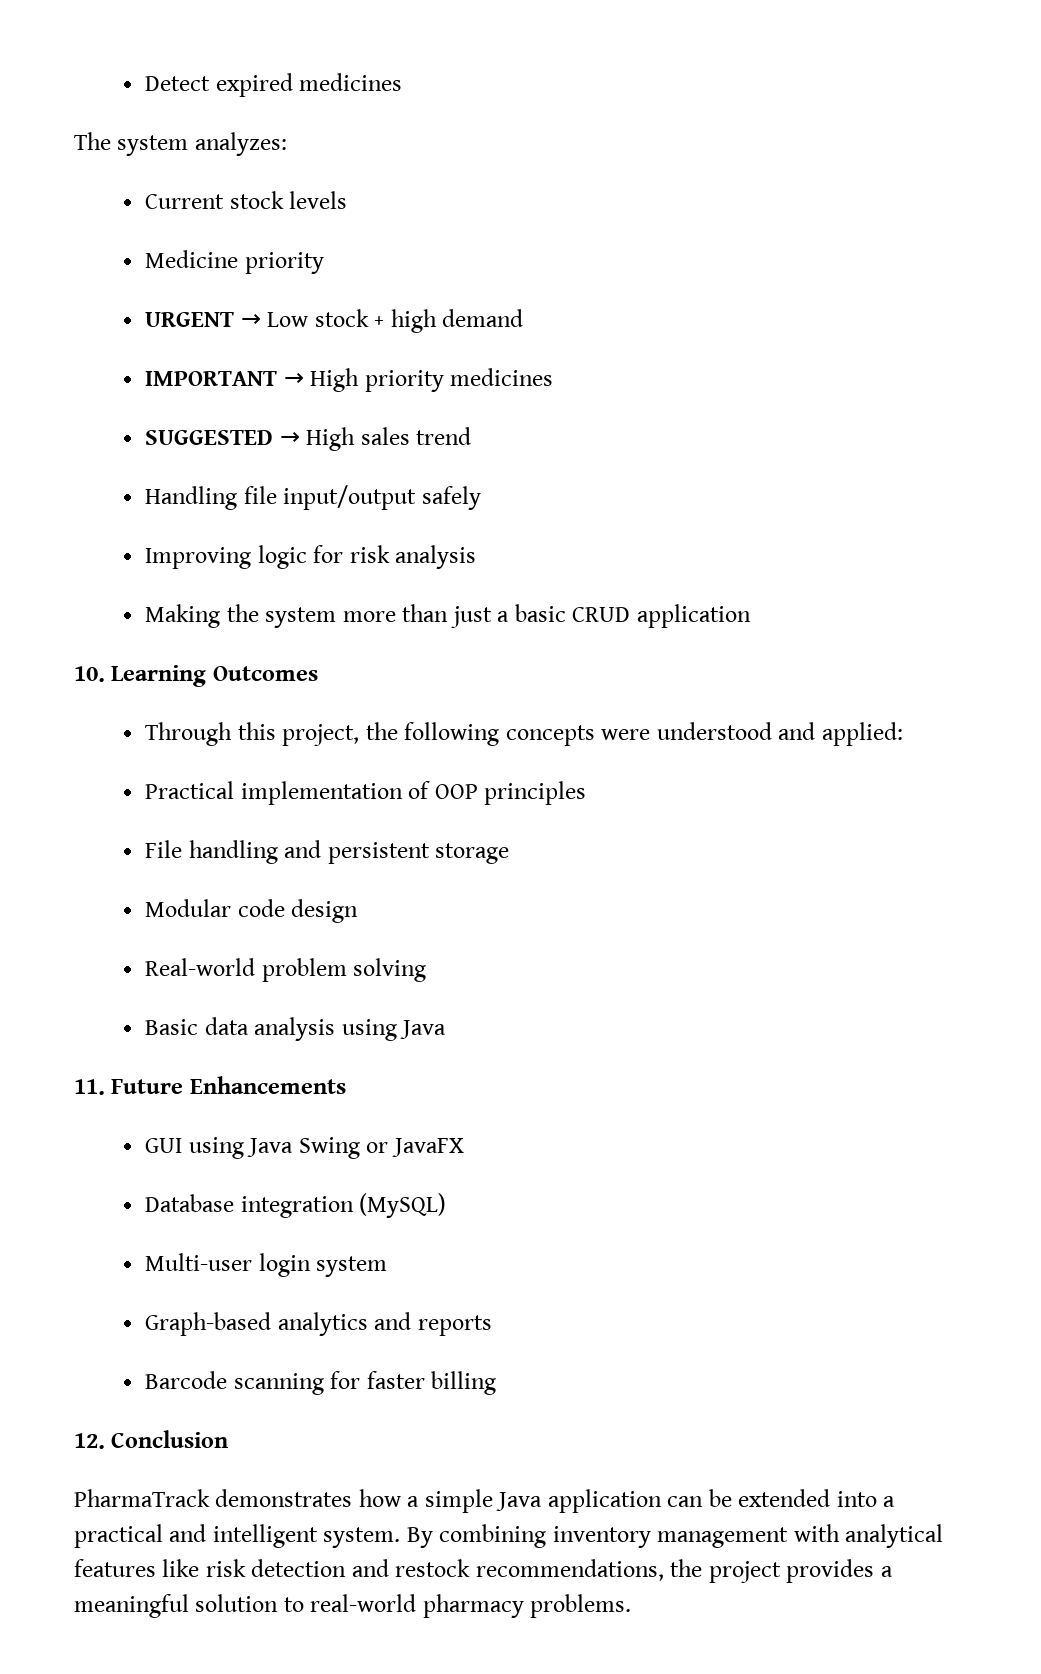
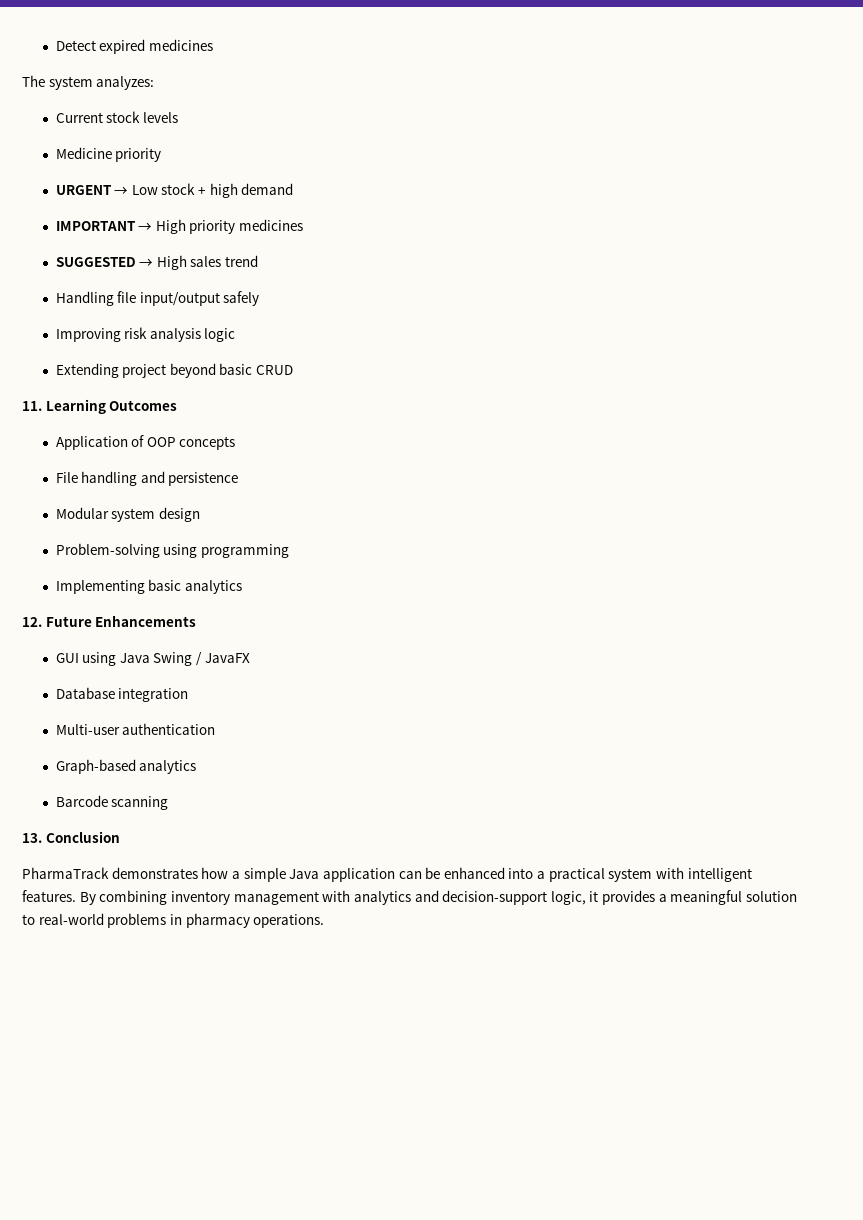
- Improving logic for risk analysis
- Making the system more than just a basic CRUD application
- 10. Learning Outcomes
+ Improving risk analysis logic
+ Extending project beyond basic CRUD
+ 11. Learning Outcomes
- Through this project, the following concepts were understood and applied:
- Practical implementation of OOP principles
+ Application of OOP concepts
- File handling and persistent storage
+ File handling and persistence
- Modular code design
+ Modular system design
- Real-world problem solving
- Basic data analysis using Java
- 11. Future Enhancements
+ Problem-solving using programming
+ Implementing basic analytics
+ 12. Future Enhancements
- GUI using Java Swing or JavaFX
+ GUI using Java Swing / JavaFX
- Database integration (MySQL)
+ Database integration
- Multi-user login system
+ Multi-user authentication
- Graph-based analytics and reports
+ Graph-based analytics
- Barcode scanning for faster billing
- 12. Conclusion
+ Barcode scanning
+ 13. Conclusion
- PharmaTrack demonstrates how a simple Java application can be extended into a practical and intelligent system.
+ PharmaTrack demonstrates how a simple Java application can be enhanced into a practical system with intelligent features.
- By combining inventory management with analytical features like risk detection and restock recommendations, the project provides a meaningful solution to real-world pharmacy problems.
+ By combining inventory management with analytics and decision-support logic, it provides a meaningful solution to real-world problems in pharmacy operations.

